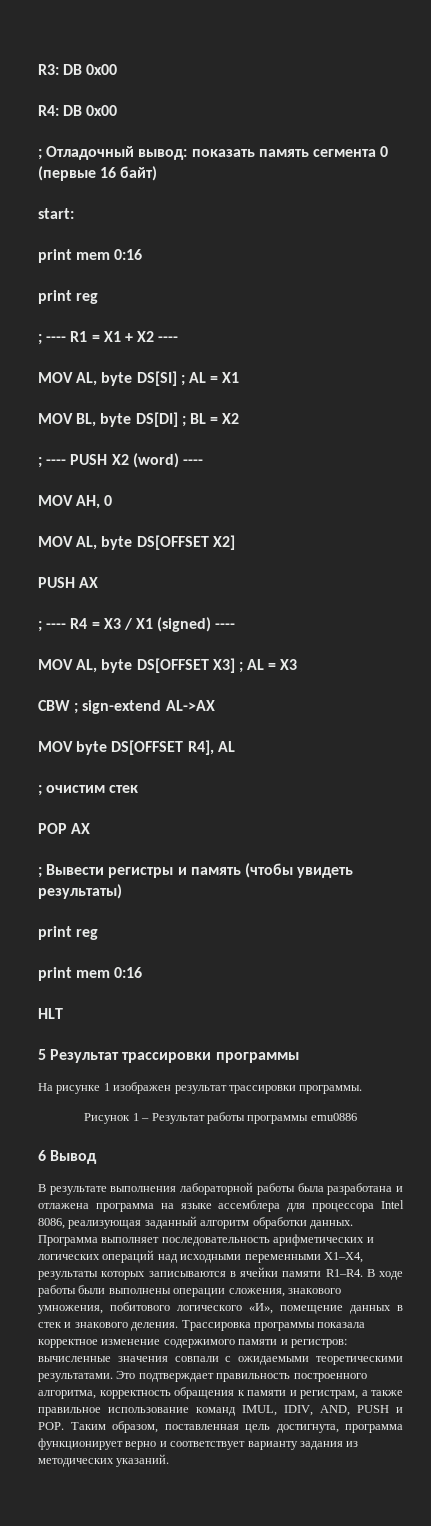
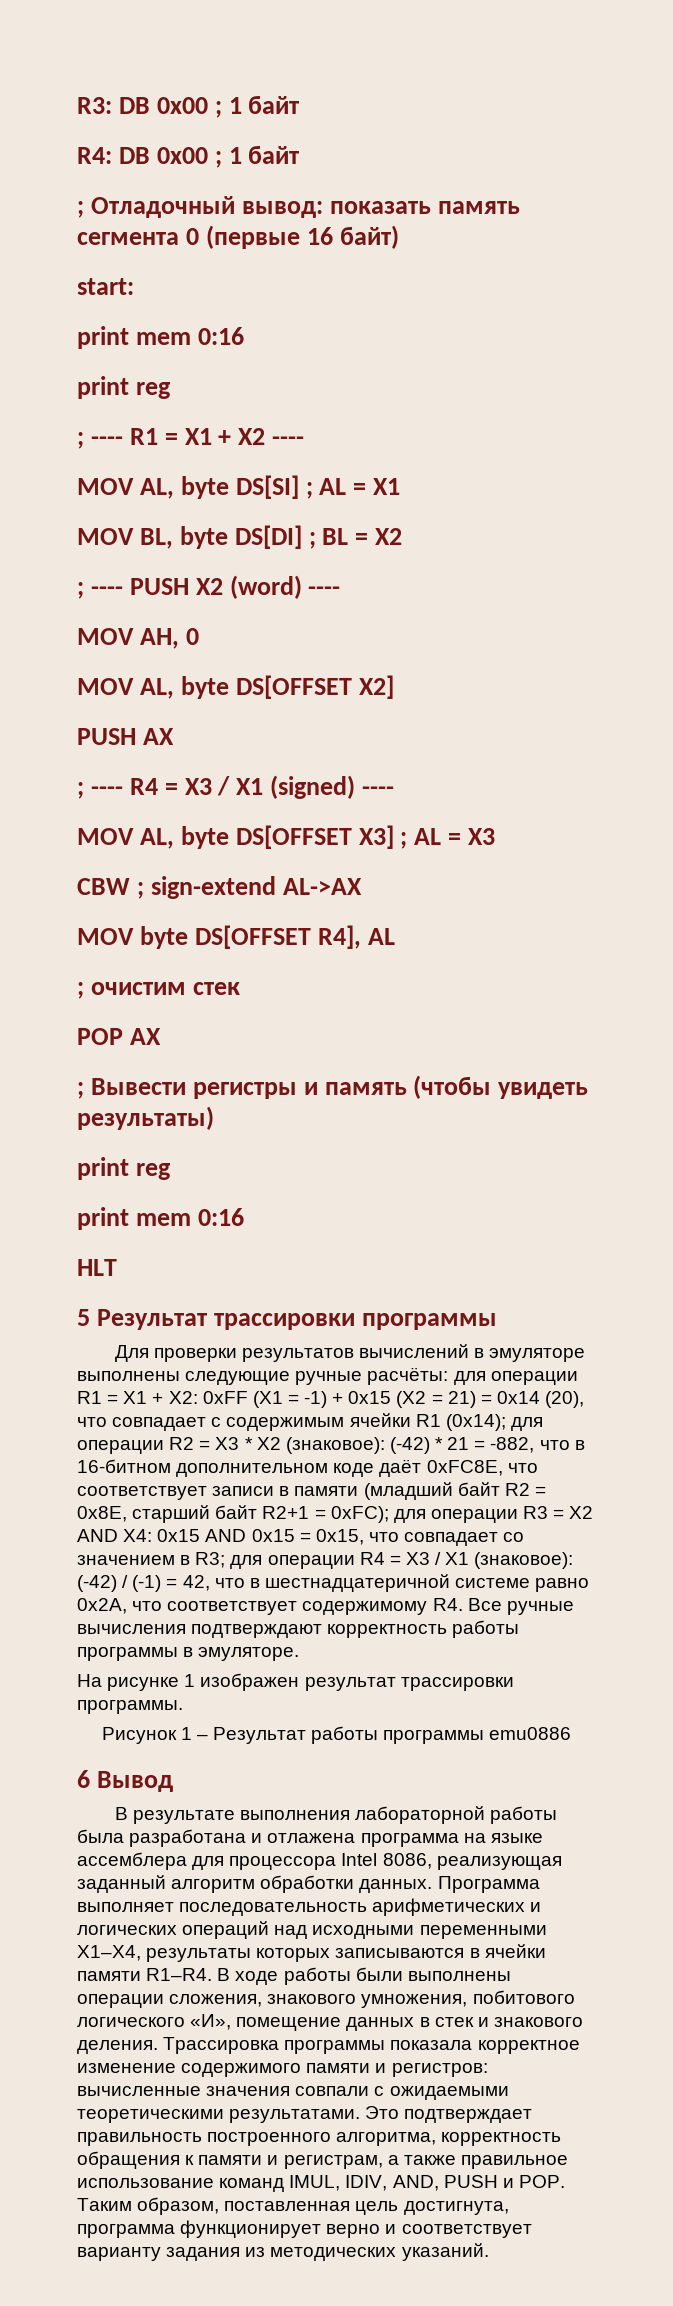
- R3: DB 0x00
+ R3: DB 0x00 ; 1 байт
- R4: DB 0x00
+ R4: DB 0x00 ; 1 байт
+ Для проверки результатов вычислений в эмуляторе выполнены следующие ручные расчёты: для операции R1 = X1 + X2: 0xFF (X1 = -1) + 0x15 (X2 = 21) = 0x14 (20), что совпадает с содержимым ячейки R1 (0x14); для операции R2 = X3 * X2 (знаковое): (-42) * 21 = -882, что в 16-битном дополнительном коде даёт 0xFC8E, что соответствует записи в памяти (младший байт R2 = 0x8E, старший байт R2+1 = 0xFC); для операции R3 = X2 AND X4: 0x15 AND 0x15 = 0x15, что совпадает со значением в R3; для операции R4 = X3 / X1 (знаковое): (-42) / (-1) = 42, что в шестнадцатеричной системе равно 0x2A, что соответствует содержимому R4. Все ручные вычисления подтверждают корректность работы программы в эмуляторе.

